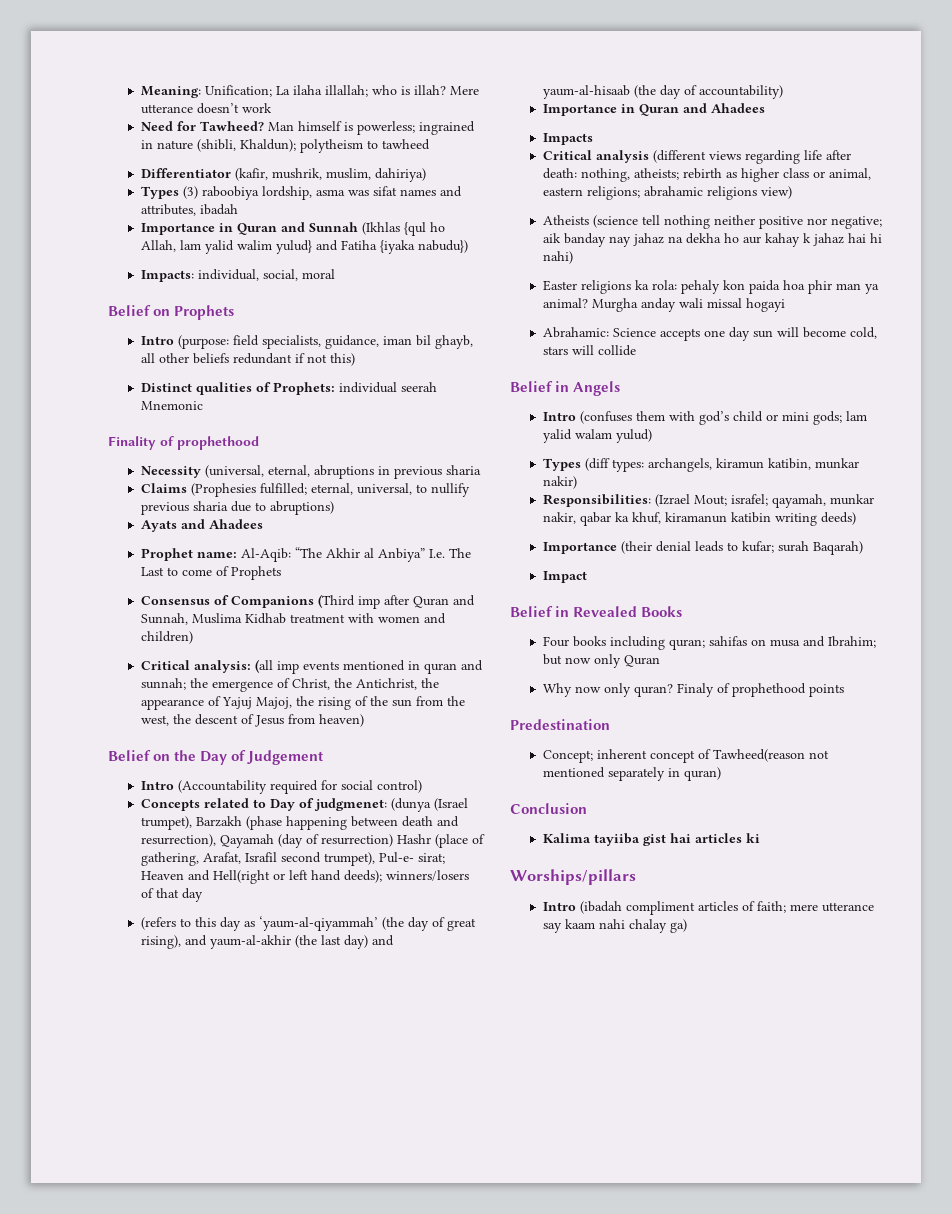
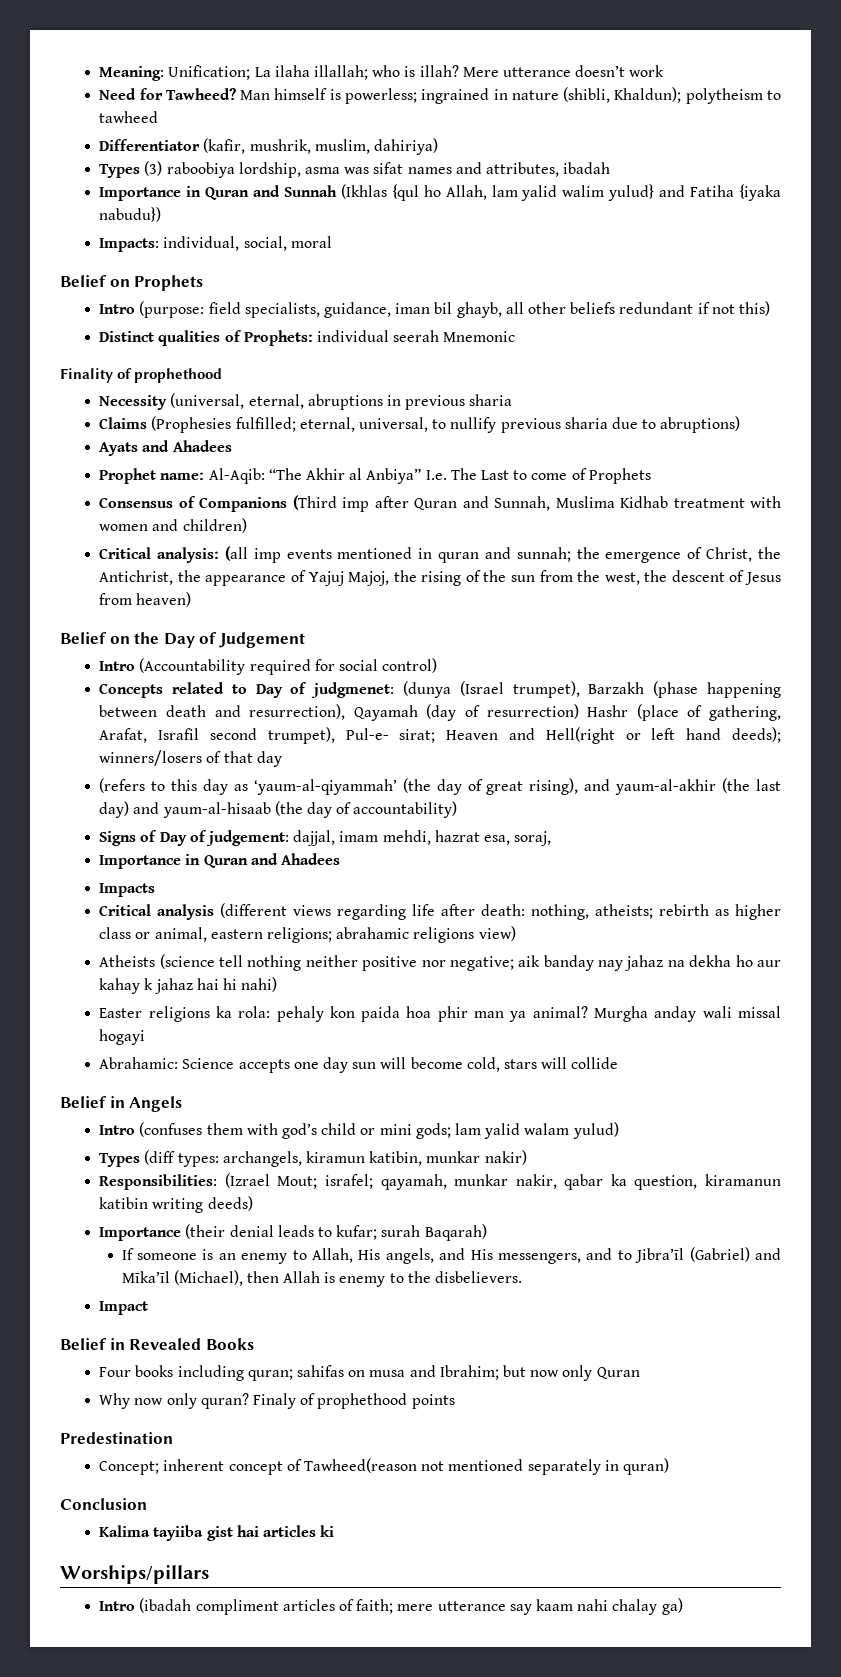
+ Signs of Day of judgement: dajjal, imam mehdi, hazrat esa, soraj,
- Responsibilities: (Izrael Mout; israfel; qayamah, munkar nakir, qabar ka khuf, kiramanun katibin writing deeds)
+ Responsibilities: (Izrael Mout; israfel; qayamah, munkar nakir, qabar ka question, kiramanun katibin writing deeds)
+ If someone is an enemy to Allah, His angels, and His messengers, and to Jibra’īl (Gabriel) and Mīka’īl (Michael), then Allah is enemy to the disbelievers.

